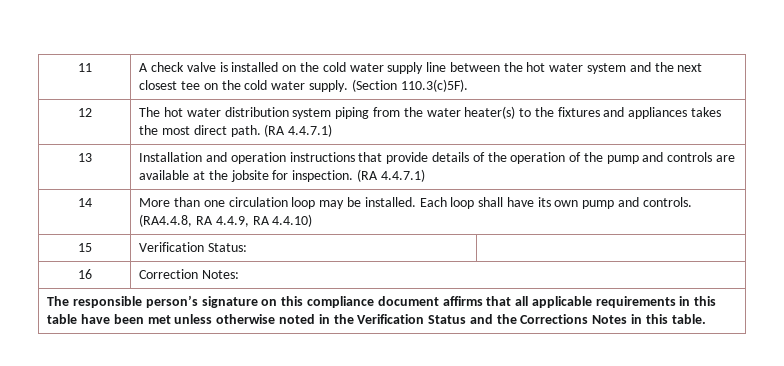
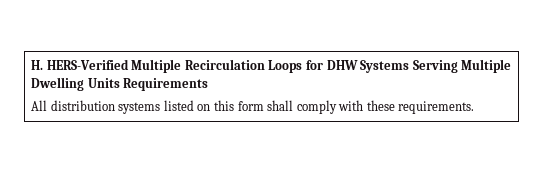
- 11 | A check valve is installed on the cold water supply line between the hot water system and the next closest tee on the cold water supply. (Section 110.3(c)5F).
- 12 | The hot water distribution system piping from the water heater(s) to the fixtures and appliances takes the most direct path. (RA 4.4.7.1)
- 13 | Installation and operation instructions that provide details of the operation of the pump and controls are available at the jobsite for inspection. (RA 4.4.7.1)
- 14 | More than one circulation loop may be installed. Each loop shall have its own pump and controls. (RA4.4.8, RA 4.4.9, RA 4.4.10)
- 15 | Verification Status: |
- 16 | Correction Notes:
- The responsible person’s signature on this compliance document affirms that all applicable requirements in this table have been met unless otherwise noted in the Verification Status and the Corrections Notes in this table.
+ H. HERS-Verified Multiple Recirculation Loops for DHW Systems Serving Multiple Dwelling Units Requirements
+ All distribution systems listed on this form shall comply with these requirements.

